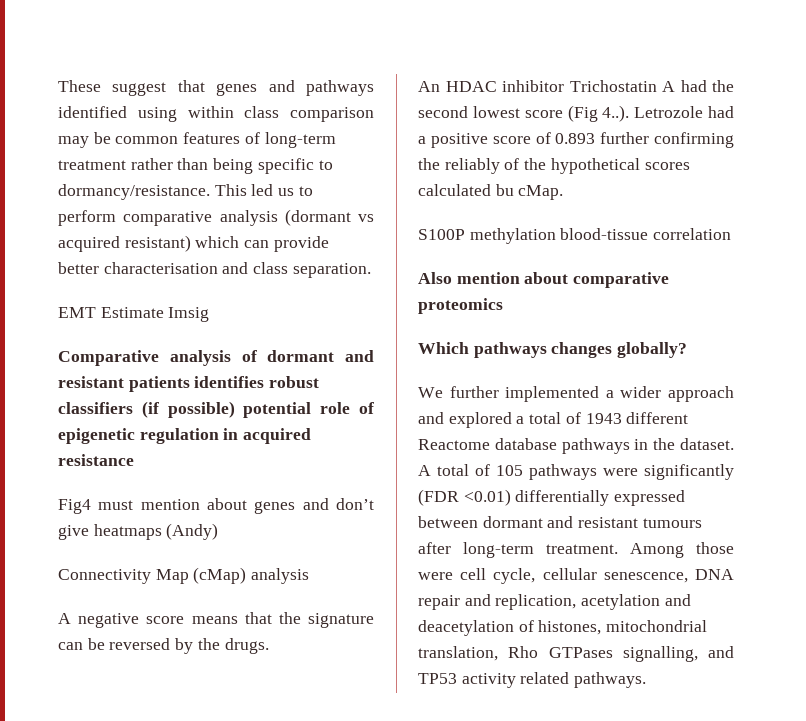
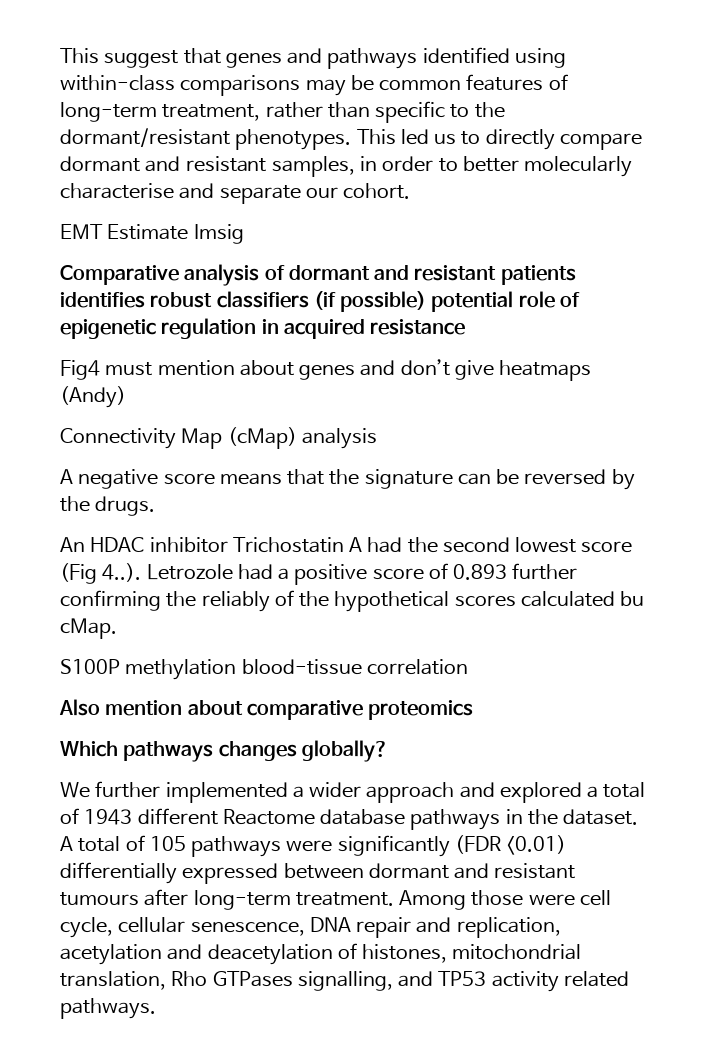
- These suggest that genes and pathways identified using within class comparison may be common features of long-term treatment rather than being specific to dormancy/resistance.
+ This suggest that genes and pathways identified using within-class comparisons may be common features of long-term treatment, rather than specific to the dormant/resistant phenotypes.
- This led us to perform comparative analysis (dormant vs acquired resistant) which can provide better characterisation and class separation.
+ This led us to directly compare dormant and resistant samples, in order to better molecularly characterise and separate our cohort.

